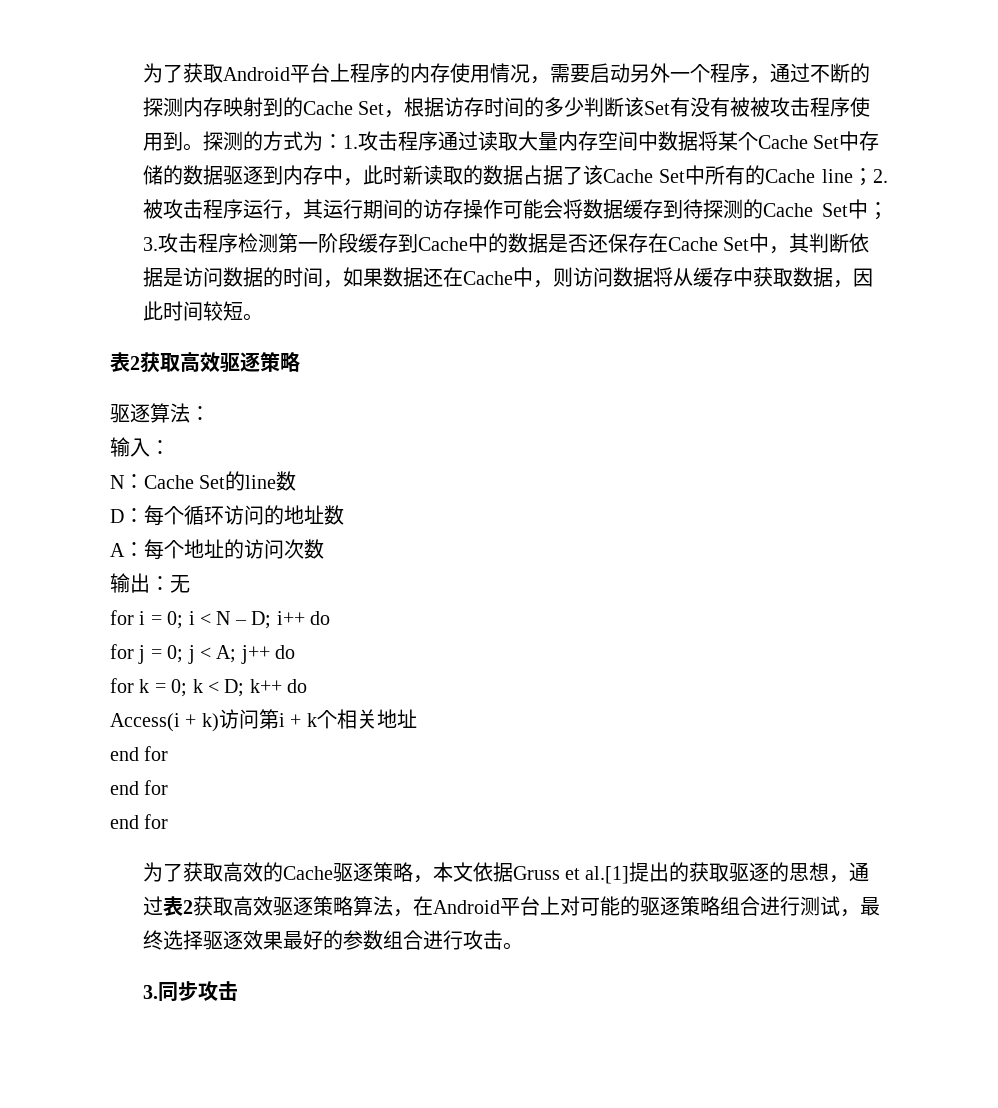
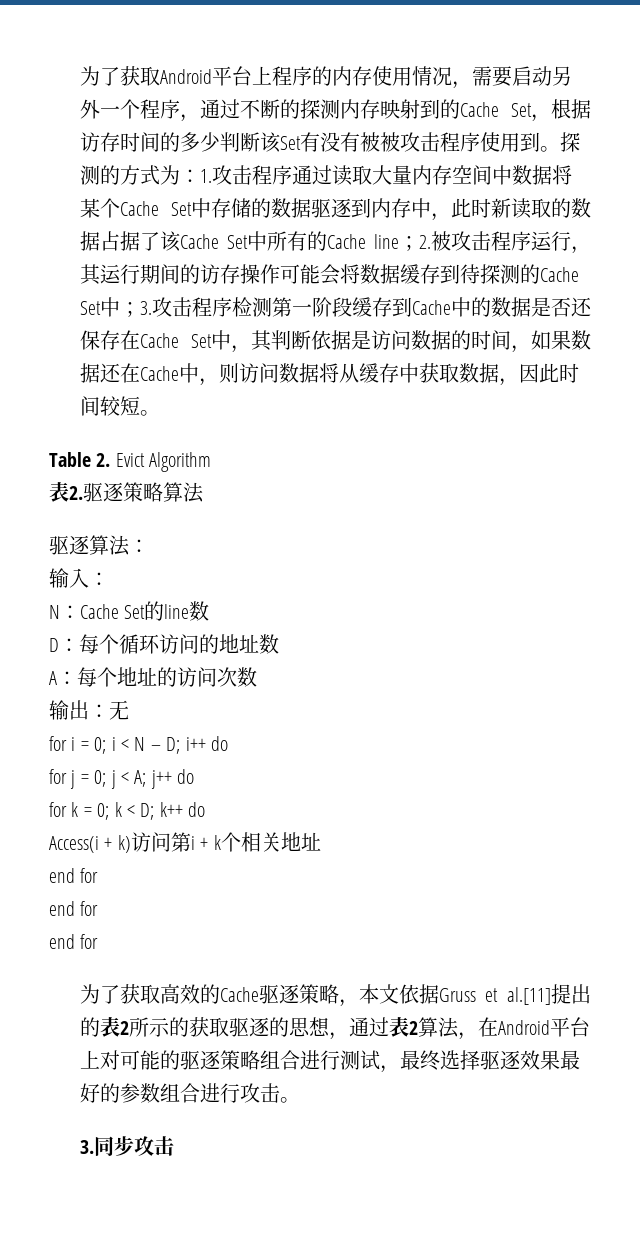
  3.攻击程序检测第一阶段缓存到Cache中的数据是否还保存在Cache Set中，其判断依据是访问数据的时间，如果数据还在Cache中，则访问数据将从缓存中获取数据，因此时间较短。
- 表2获取高效驱逐策略
+ Table 2. Evict Algorithm
+ 表2.驱逐策略算法
- 为了获取高效的Cache驱逐策略，本文依据Gruss et al.[1]提出的获取驱逐的思想，通过表2获取高效驱逐策略算法，在Android平台上对可能的驱逐策略组合进行测试，最终选择驱逐效果最好的参数组合进行攻击。
+ 为了获取高效的Cache驱逐策略，本文依据Gruss et al.[11]提出的表2所示的获取驱逐的思想，通过表2算法，在Android平台上对可能的驱逐策略组合进行测试，最终选择驱逐效果最好的参数组合进行攻击。

